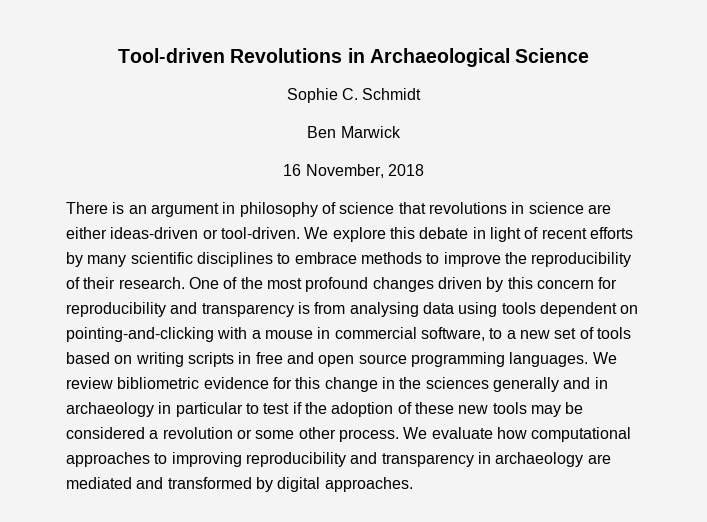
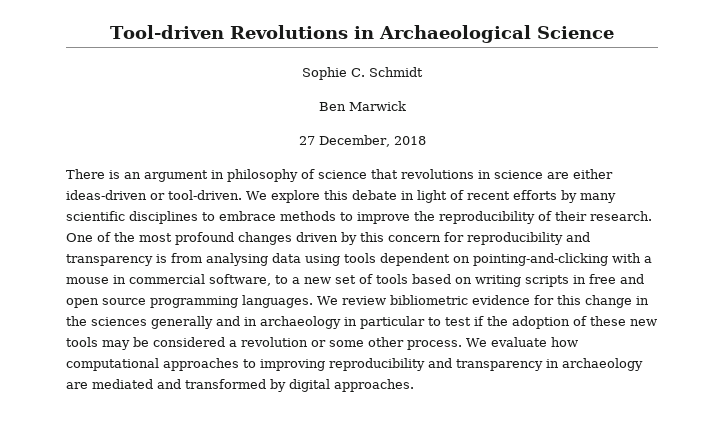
- 16 November, 2018
+ 27 December, 2018

